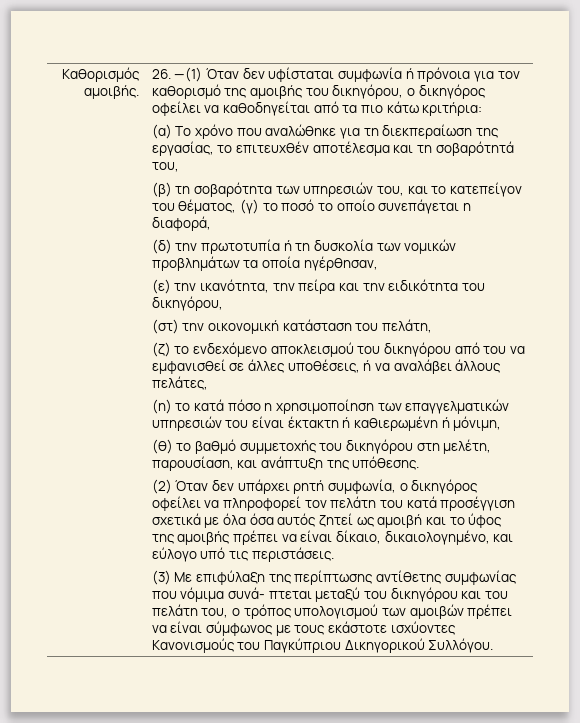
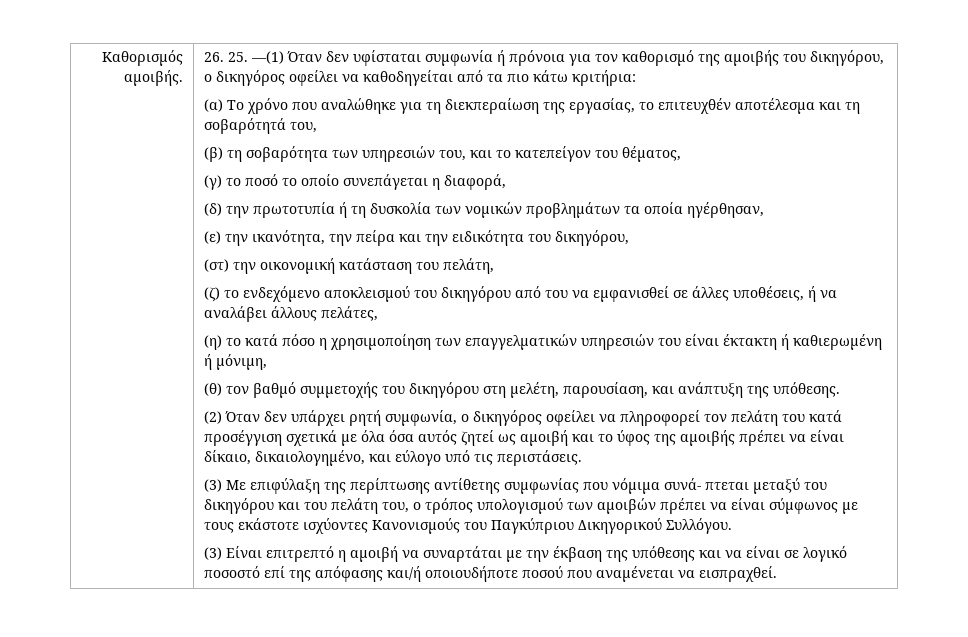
- 26. —(1) Όταν δεν υφίσταται συμφωνία ή πρόνοια για τον καθορισμό της αμοιβής του δικηγόρου, ο δικηγόρος οφείλει να καθοδηγείται από τα πιο κάτω κριτήρια:
+ 26. 25. —(1) Όταν δεν υφίσταται συμφωνία ή πρόνοια για τον καθορισμό της αμοιβής του δικηγόρου, ο δικηγόρος οφείλει να καθοδηγείται από τα πιο κάτω κριτήρια:
- (β) τη σοβαρότητα των υπηρεσιών του, και το κατεπείγον του θέματος, (γ) το ποσό το οποίο συνεπάγεται η διαφορά,
+ (β) τη σοβαρότητα των υπηρεσιών του, και το κατεπείγον του θέματος,
+ (γ) το ποσό το οποίο συνεπάγεται η διαφορά,
- (θ) το βαθμό συμμετοχής του δικηγόρου στη μελέτη, παρουσίαση, και ανάπτυξη της υπόθεσης.
+ (θ) τον βαθμό συμμετοχής του δικηγόρου στη μελέτη, παρουσίαση, και ανάπτυξη της υπόθεσης.
+ (3) Είναι επιτρεπτό η αμοιβή να συναρτάται με την έκβαση της υπόθεσης και να είναι σε λογικό ποσοστό επί της απόφασης και/ή οποιουδήποτε ποσού που αναμένεται να εισπραχθεί.

